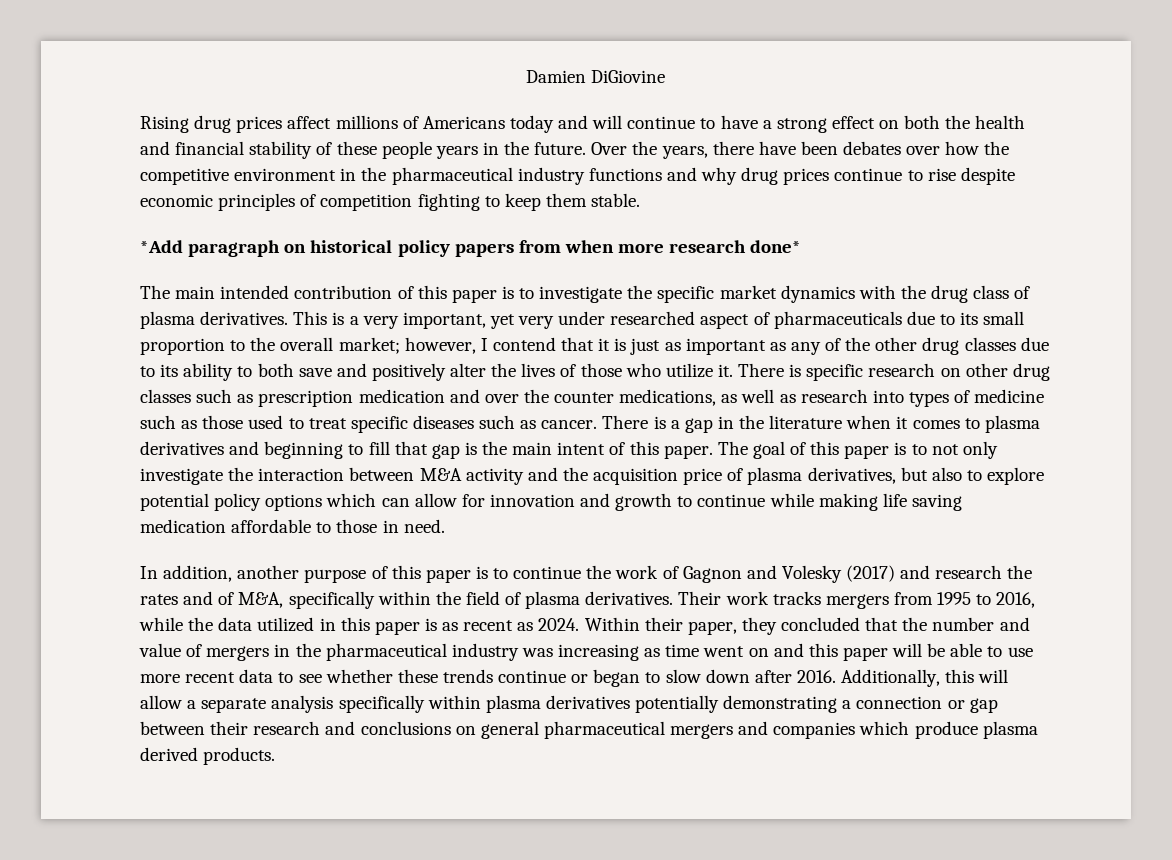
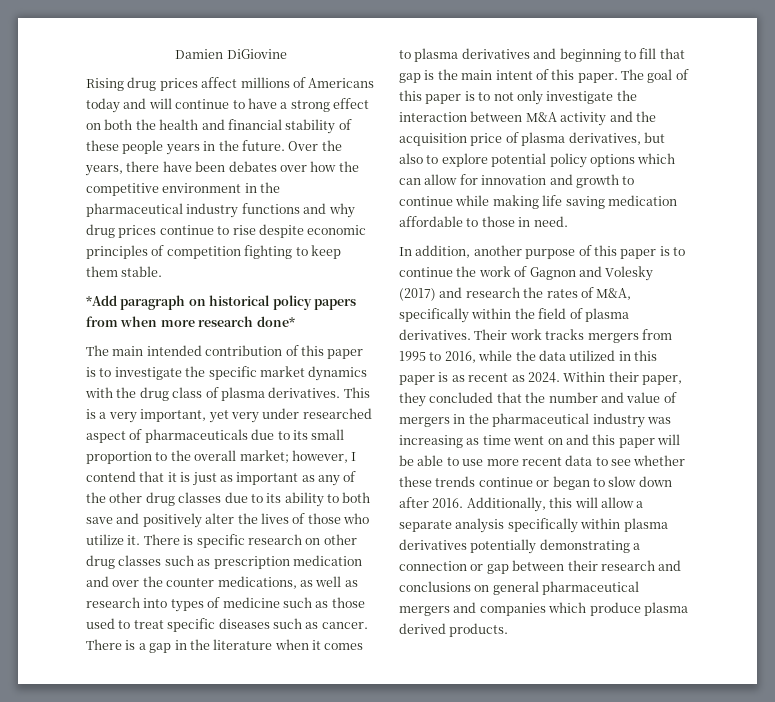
- In addition, another purpose of this paper is to continue the work of Gagnon and Volesky (2017) and research the rates and of M&A, specifically within the field of plasma derivatives.
+ In addition, another purpose of this paper is to continue the work of Gagnon and Volesky (2017) and research the rates of M&A, specifically within the field of plasma derivatives.

